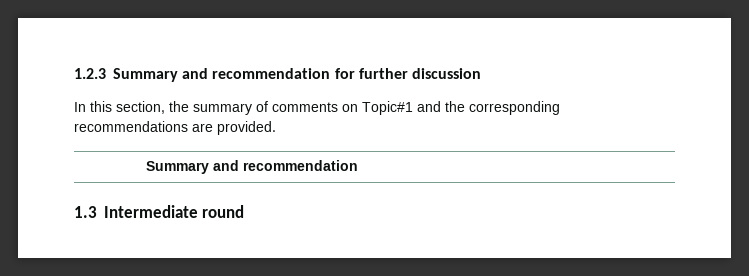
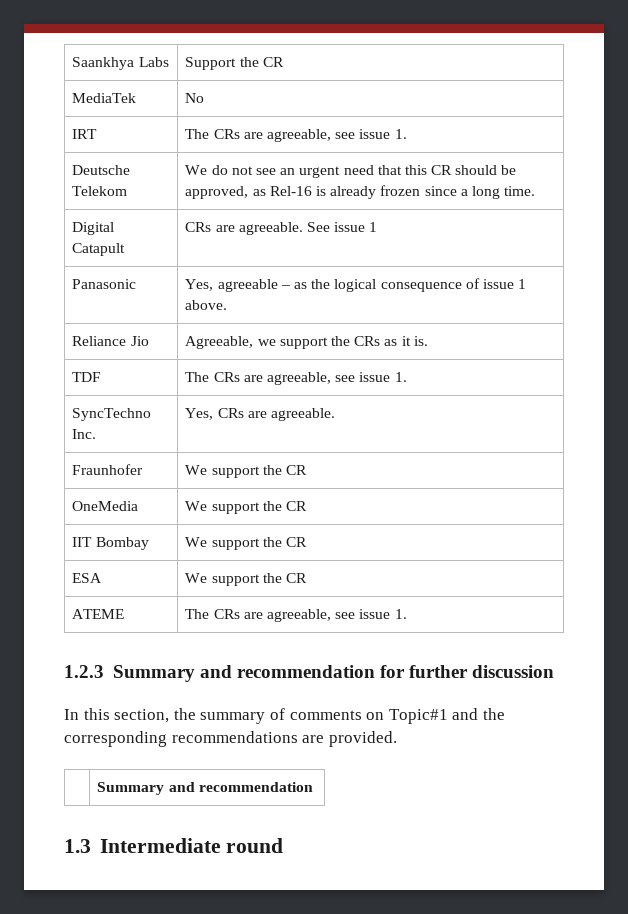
+ Saankhya Labs | Support the CR
+ MediaTek | No
+ IRT | The CRs are agreeable, see issue 1.
+ Deutsche Telekom | We do not see an urgent need that this CR should be approved, as Rel-16 is already frozen since a long time.
+ Digital Catapult | CRs are agreeable. See issue 1
+ Panasonic | Yes, agreeable – as the logical consequence of issue 1 above.
+ Reliance Jio | Agreeable, we support the CRs as it is.
+ TDF | The CRs are agreeable, see issue 1.
+ SyncTechno Inc. | Yes, CRs are agreeable.
+ Fraunhofer | We support the CR
+ OneMedia | We support the CR
+ IIT Bombay | We support the CR
+ ESA | We support the CR
+ ATEME | The CRs are agreeable, see issue 1.

